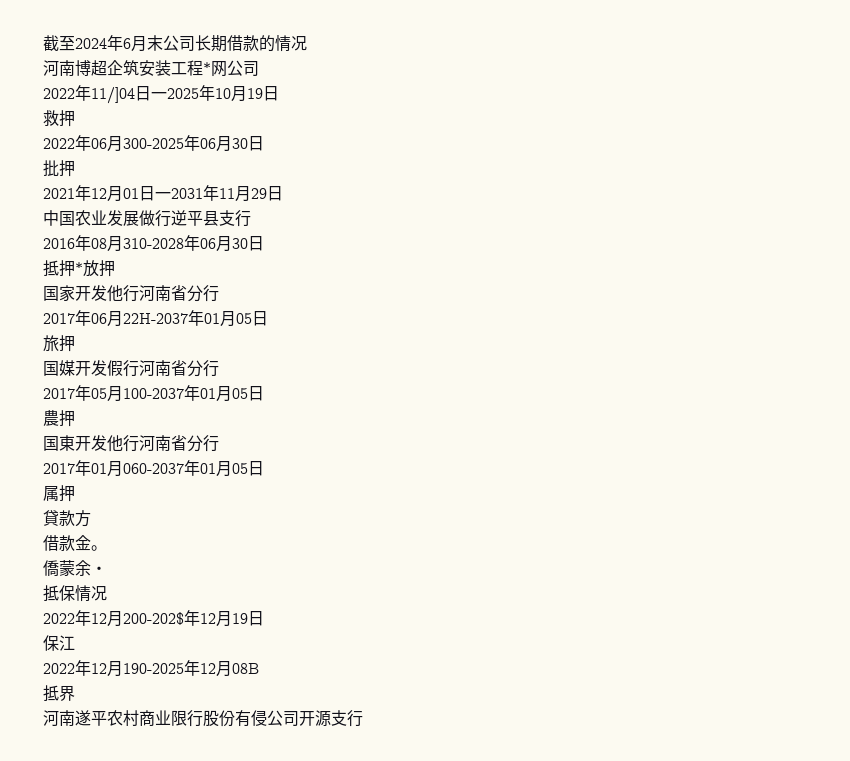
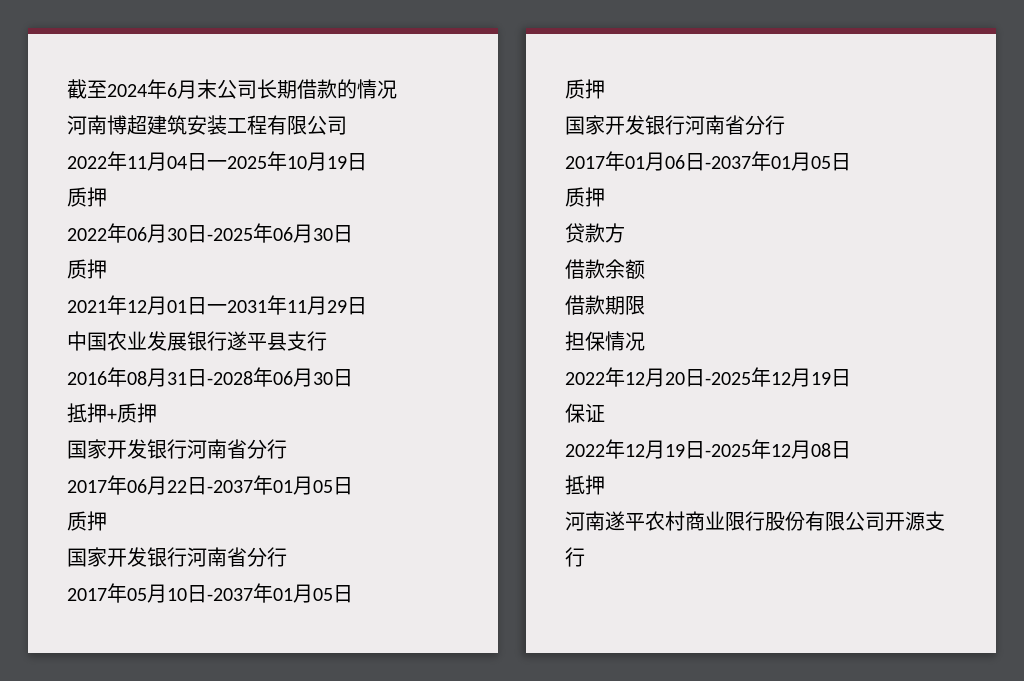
- 河南博超企筑安装工程*网公司
+ 河南博超建筑安装工程有限公司
- 2022年11/]04日一2025年10月19日
- 救押
+ 2022年11月04日一2025年10月19日
+ 质押
- 2022年06月300-2025年06月30日
- 批押
+ 2022年06月30日-2025年06月30日
+ 质押
- 中国农业发展做行逆平县支行
+ 中国农业发展银行遂平县支行
- 2016年08月310-2028年06月30日
+ 2016年08月31日-2028年06月30日
- 抵押*放押
- 国家开发他行河南省分行
+ 抵押+质押
+ 国家开发银行河南省分行
- 2017年06月22H-2037年01月05日
- 旅押
- 国媒开发假行河南省分行
+ 2017年06月22日-2037年01月05日
+ 质押
+ 国家开发银行河南省分行
- 2017年05月100-2037年01月05日
- 農押
- 国東开发他行河南省分行
+ 2017年05月10日-2037年01月05日
+ 质押
+ 国家开发银行河南省分行
- 2017年01月060-2037年01月05日
- 属押
- 貸款方
+ 2017年01月06日-2037年01月05日
+ 质押
+ 贷款方
- 借款金。
- 僑蒙余・
- 抵保情况
+ 借款余额
+ 借款期限
+ 担保情况
- 2022年12月200-202$年12月19日
+ 2022年12月20日-2025年12月19日
- 保江
- 2022年12月190-2025年12月08B
- 抵界
+ 保证
+ 2022年12月19日-2025年12月08日
+ 抵押
- 河南遂平农村商业限行股份有侵公司开源支行
+ 河南遂平农村商业限行股份有限公司开源支行

